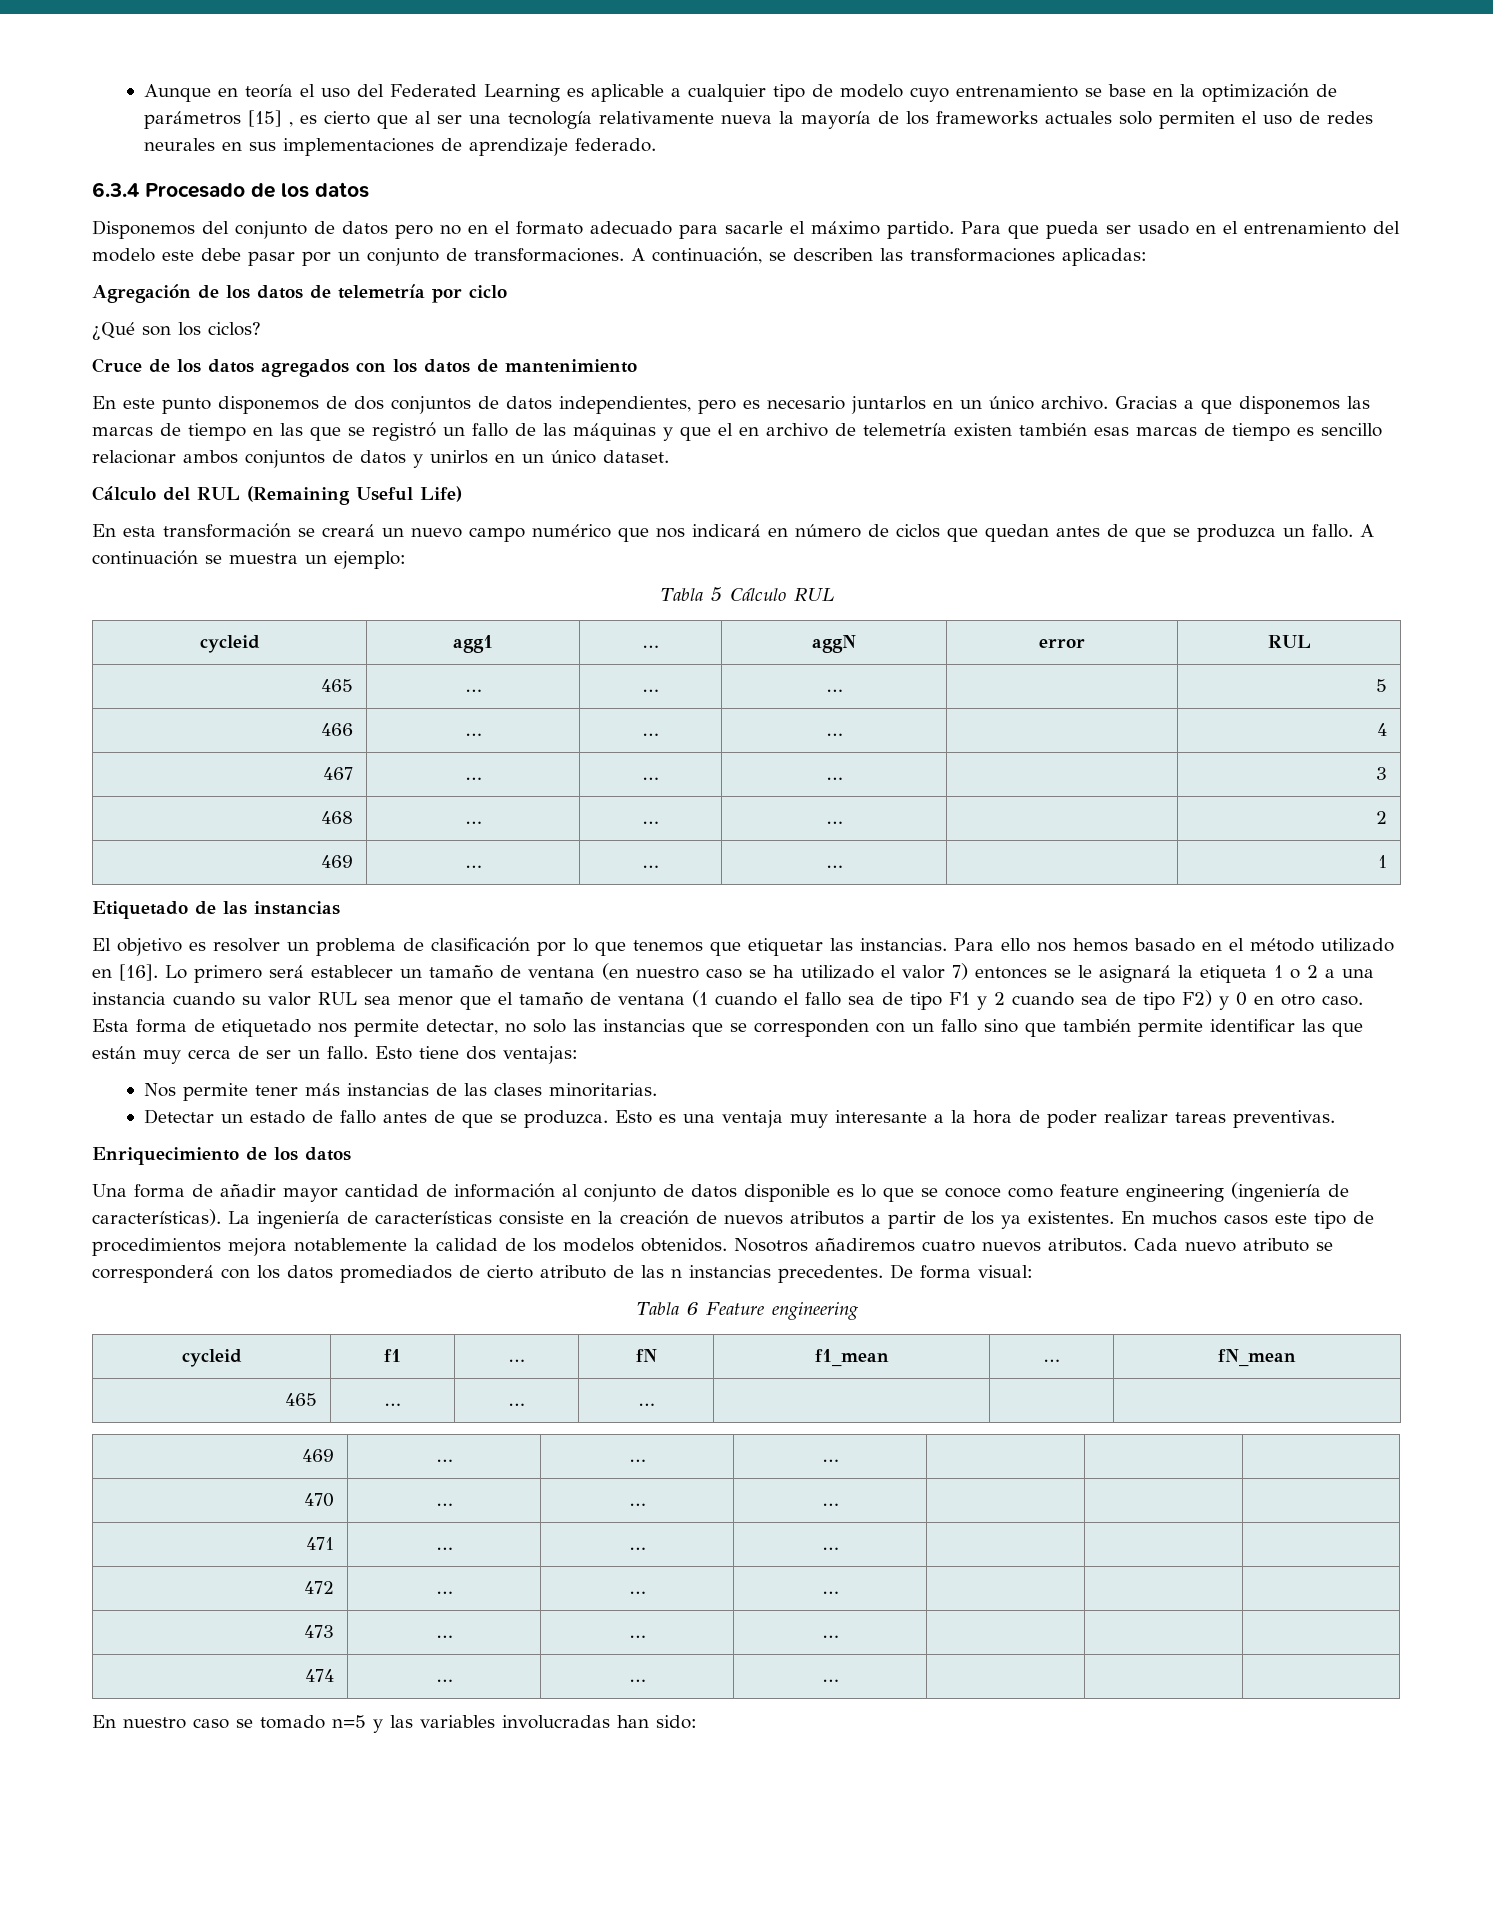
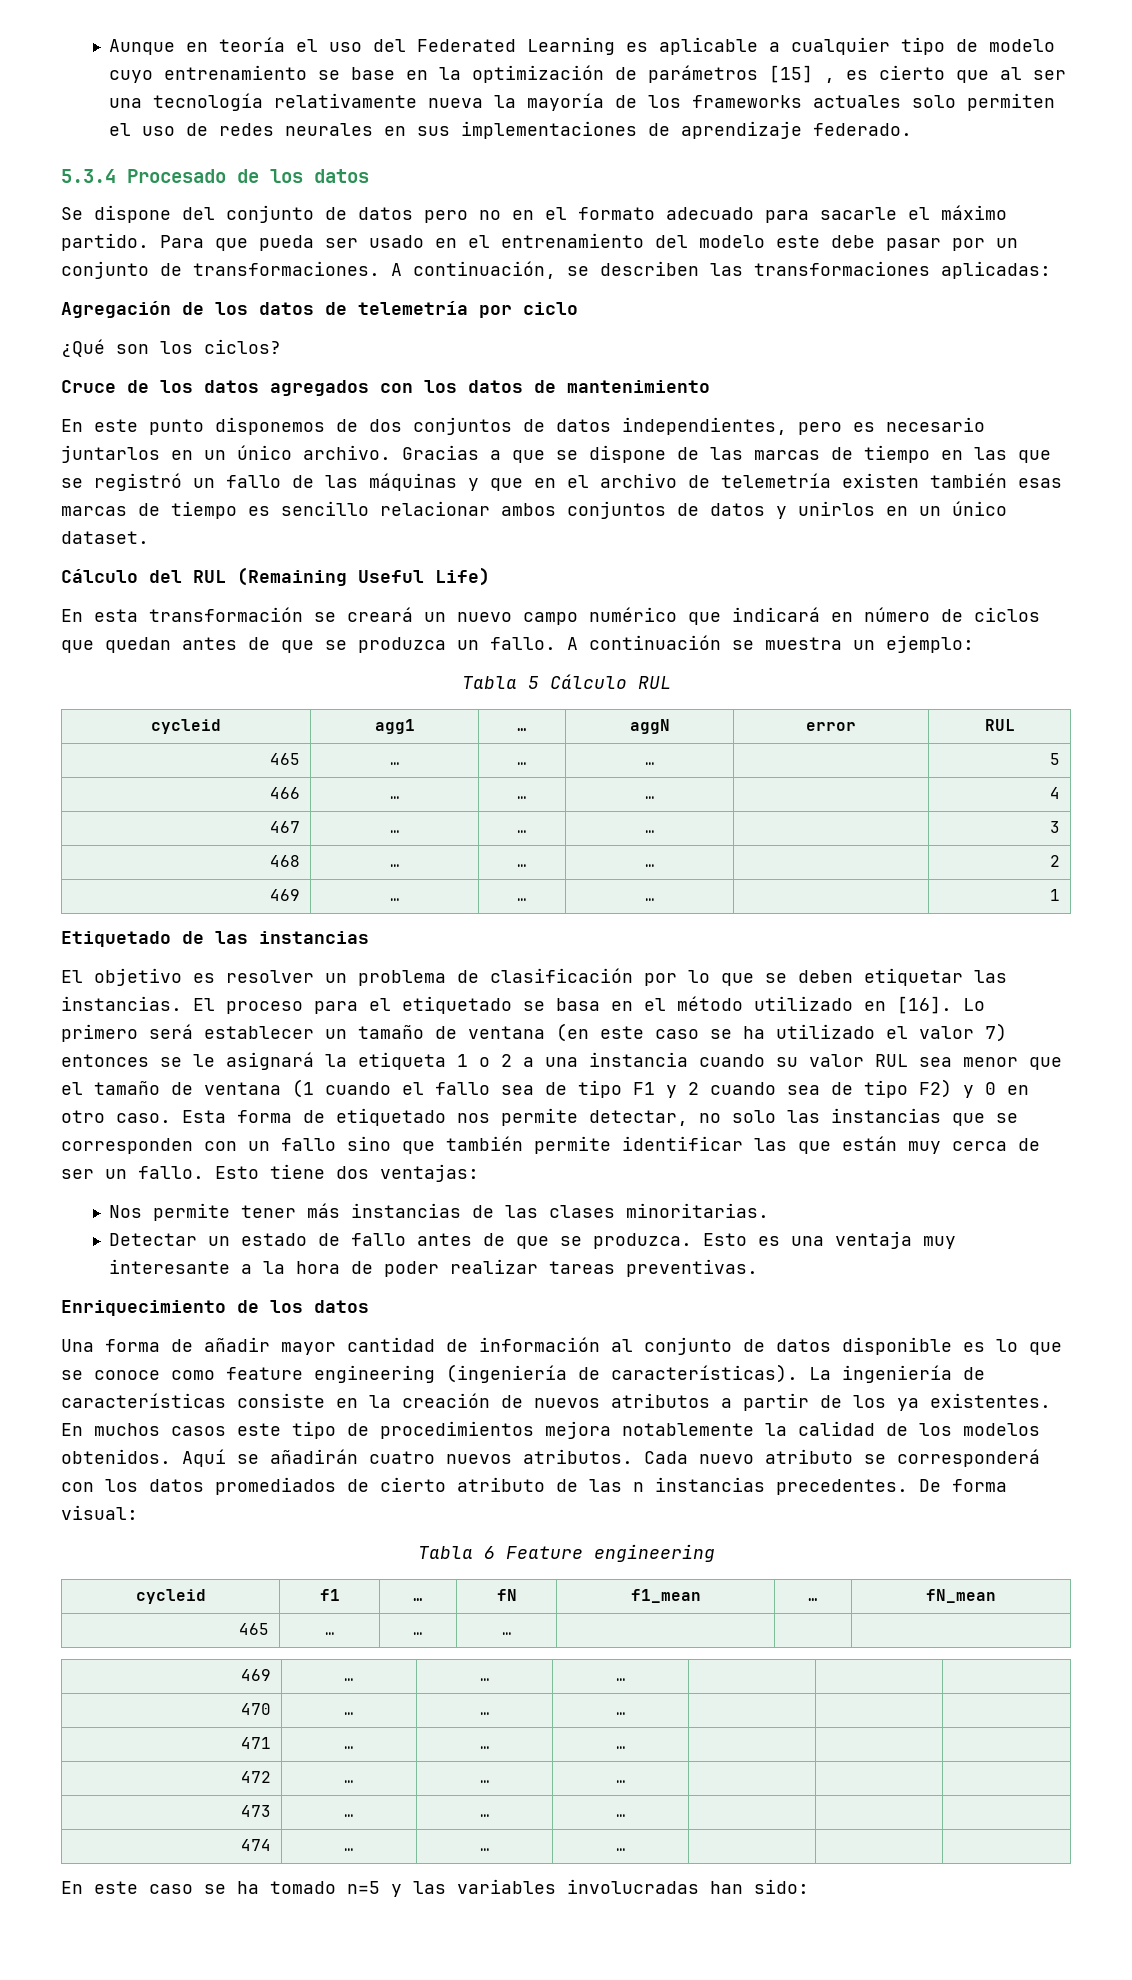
- 6.3.4 Procesado de los datos
+ 5.3.4 Procesado de los datos
- Disponemos del conjunto de datos pero no en el formato adecuado para sacarle el máximo partido.
+ Se dispone del conjunto de datos pero no en el formato adecuado para sacarle el máximo partido.
- Gracias a que disponemos las marcas de tiempo en las que se registró un fallo de las máquinas y que el en archivo de telemetría existen también esas marcas de tiempo es sencillo relacionar ambos conjuntos de datos y unirlos en un único dataset.
+ Gracias a que se dispone de las marcas de tiempo en las que se registró un fallo de las máquinas y que en el archivo de telemetría existen también esas marcas de tiempo es sencillo relacionar ambos conjuntos de datos y unirlos en un único dataset.
- En esta transformación se creará un nuevo campo numérico que nos indicará en número de ciclos que quedan antes de que se produzca un fallo.
+ En esta transformación se creará un nuevo campo numérico que indicará en número de ciclos que quedan antes de que se produzca un fallo.
- El objetivo es resolver un problema de clasificación por lo que tenemos que etiquetar las instancias.
+ El objetivo es resolver un problema de clasificación por lo que se deben etiquetar las instancias.
- Para ello nos hemos basado en el método utilizado en [16].
+ El proceso para el etiquetado se basa en el método utilizado en [16].
- Lo primero será establecer un tamaño de ventana (en nuestro caso se ha utilizado el valor 7) entonces se le asignará la etiqueta 1 o 2 a una instancia cuando su valor RUL sea menor que el tamaño de ventana (1 cuando el fallo sea de tipo F1 y 2 cuando sea de tipo F2) y 0 en otro caso.
+ Lo primero será establecer un tamaño de ventana (en este caso se ha utilizado el valor 7) entonces se le asignará la etiqueta 1 o 2 a una instancia cuando su valor RUL sea menor que el tamaño de ventana (1 cuando el fallo sea de tipo F1 y 2 cuando sea de tipo F2) y 0 en otro caso.
- Nosotros añadiremos cuatro nuevos atributos.
+ Aquí se añadirán cuatro nuevos atributos.
- En nuestro caso se tomado n=5 y las variables involucradas han sido:
+ En este caso se ha tomado n=5 y las variables involucradas han sido:

